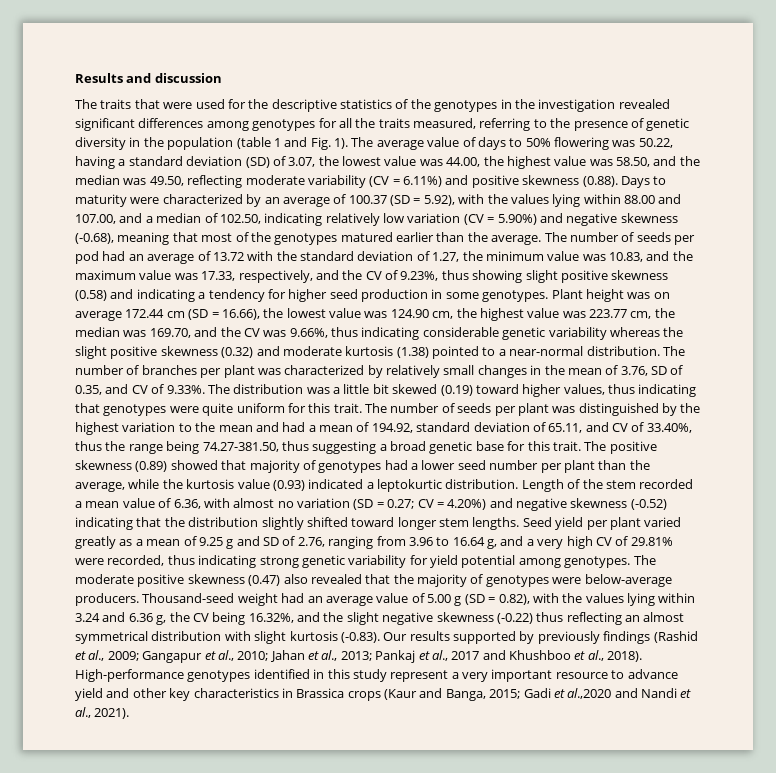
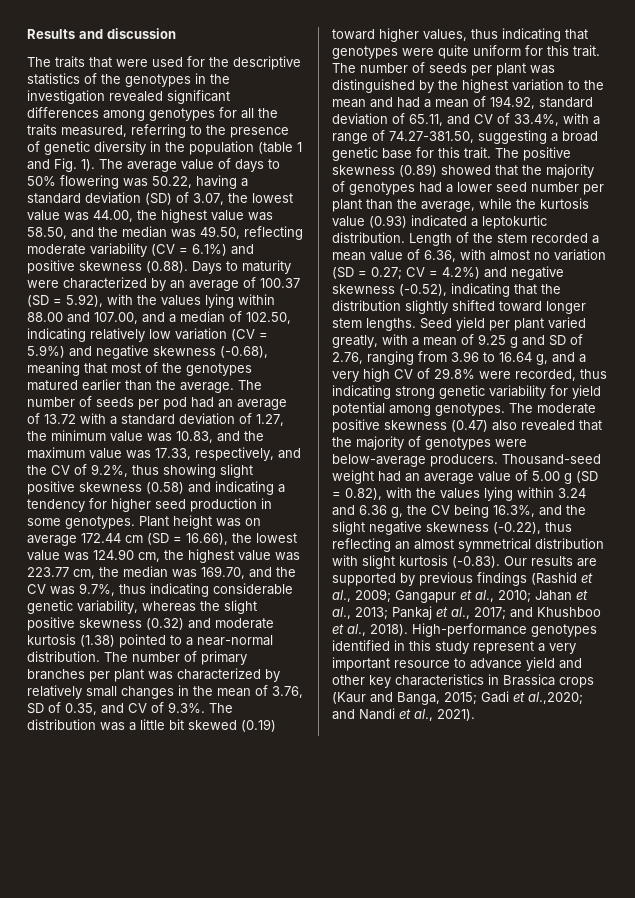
- The average value of days to 50% flowering was 50.22, having a standard deviation (SD) of 3.07, the lowest value was 44.00, the highest value was 58.50, and the median was 49.50, reflecting moderate variability (CV = 6.11%) and positive skewness (0.88). Days to maturity were characterized by an average of 100.37 (SD = 5.92), with the values lying within 88.00 and 107.00, and a median of 102.50, indicating relatively low variation (CV = 5.90%) and negative skewness (-0.68), meaning that most of the genotypes matured earlier than the average.
+ The average value of days to 50% flowering was 50.22, having a standard deviation (SD) of 3.07, the lowest value was 44.00, the highest value was 58.50, and the median was 49.50, reflecting moderate variability (CV = 6.1%) and positive skewness (0.88). Days to maturity were characterized by an average of 100.37 (SD = 5.92), with the values lying within 88.00 and 107.00, and a median of 102.50, indicating relatively low variation (CV = 5.9%) and negative skewness (-0.68), meaning that most of the genotypes matured earlier than the average.
- The number of seeds per pod had an average of 13.72 with the standard deviation of 1.27, the minimum value was 10.83, and the maximum value was 17.33, respectively, and the CV of 9.23%, thus showing slight positive skewness (0.58) and indicating a tendency for higher seed production in some genotypes.
+ The number of seeds per pod had an average of 13.72 with a standard deviation of 1.27, the minimum value was 10.83, and the maximum value was 17.33, respectively, and the CV of 9.2%, thus showing slight positive skewness (0.58) and indicating a tendency for higher seed production in some genotypes.
- Plant height was on average 172.44 cm (SD = 16.66), the lowest value was 124.90 cm, the highest value was 223.77 cm, the median was 169.70, and the CV was 9.66%, thus indicating considerable genetic variability whereas the slight positive skewness (0.32) and moderate kurtosis (1.38) pointed to a near-normal distribution.
+ Plant height was on average 172.44 cm (SD = 16.66), the lowest value was 124.90 cm, the highest value was 223.77 cm, the median was 169.70, and the CV was 9.7%, thus indicating considerable genetic variability, whereas the slight positive skewness (0.32) and moderate kurtosis (1.38) pointed to a near-normal distribution.
- The number of branches per plant was characterized by relatively small changes in the mean of 3.76, SD of 0.35, and CV of 9.33%. The distribution was a little bit skewed (0.19) toward higher values, thus indicating that genotypes were quite uniform for this trait.
+ The number of primary branches per plant was characterized by relatively small changes in the mean of 3.76, SD of 0.35, and CV of 9.3%. The distribution was a little bit skewed (0.19) toward higher values, thus indicating that genotypes were quite uniform for this trait.
- The number of seeds per plant was distinguished by the highest variation to the mean and had a mean of 194.92, standard deviation of 65.11, and CV of 33.40%, thus the range being 74.27-381.50, thus suggesting a broad genetic base for this trait.
+ The number of seeds per plant was distinguished by the highest variation to the mean and had a mean of 194.92, standard deviation of 65.11, and CV of 33.4%, with a range of 74.27-381.50, suggesting a broad genetic base for this trait.
- The positive skewness (0.89) showed that majority of genotypes had a lower seed number per plant than the average, while the kurtosis value (0.93) indicated a leptokurtic distribution.
+ The positive skewness (0.89) showed that the majority of genotypes had a lower seed number per plant than the average, while the kurtosis value (0.93) indicated a leptokurtic distribution.
- Length of the stem recorded a mean value of 6.36, with almost no variation (SD = 0.27; CV = 4.20%) and negative skewness (-0.52) indicating that the distribution slightly shifted toward longer stem lengths.
+ Length of the stem recorded a mean value of 6.36, with almost no variation (SD = 0.27; CV = 4.2%) and negative skewness (-0.52), indicating that the distribution slightly shifted toward longer stem lengths.
- Seed yield per plant varied greatly as a mean of 9.25 g and SD of 2.76, ranging from 3.96 to 16.64 g, and a very high CV of 29.81% were recorded, thus indicating strong genetic variability for yield potential among genotypes.
+ Seed yield per plant varied greatly, with a mean of 9.25 g and SD of 2.76, ranging from 3.96 to 16.64 g, and a very high CV of 29.8% were recorded, thus indicating strong genetic variability for yield potential among genotypes.
- Thousand-seed weight had an average value of 5.00 g (SD = 0.82), with the values lying within 3.24 and 6.36 g, the CV being 16.32%, and the slight negative skewness (-0.22) thus reflecting an almost symmetrical distribution with slight kurtosis (-0.83). Our results supported by previously findings (Rashid et al., 2009;
+ Thousand-seed weight had an average value of 5.00 g (SD = 0.82), with the values lying within 3.24 and 6.36 g, the CV being 16.3%, and the slight negative skewness (-0.22), thus reflecting an almost symmetrical distribution with slight kurtosis (-0.83). Our results are supported by previous findings (Rashid et al., 2009;
- Pankaj et al., 2017 and Khushboo et al., 2018).
+ Pankaj et al., 2017; and Khushboo et al., 2018).
- High-performance genotypes identified in this study represent a very important resource to advance yield and other key characteristics in Brassica crops (Kaur and Banga, 2015; Gadi et al.,2020 and Nandi et al., 2021).
+ High-performance genotypes identified in this study represent a very important resource to advance yield and other key characteristics in Brassica crops (Kaur and Banga, 2015; Gadi et al.,2020; and Nandi et al., 2021).

